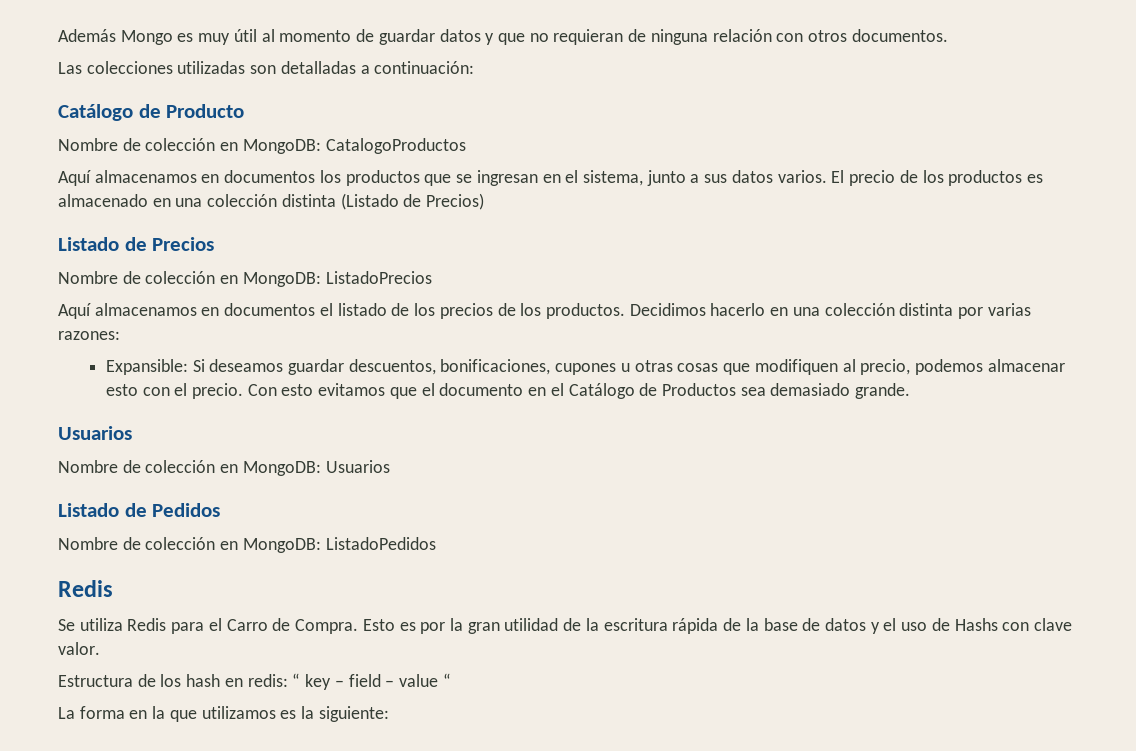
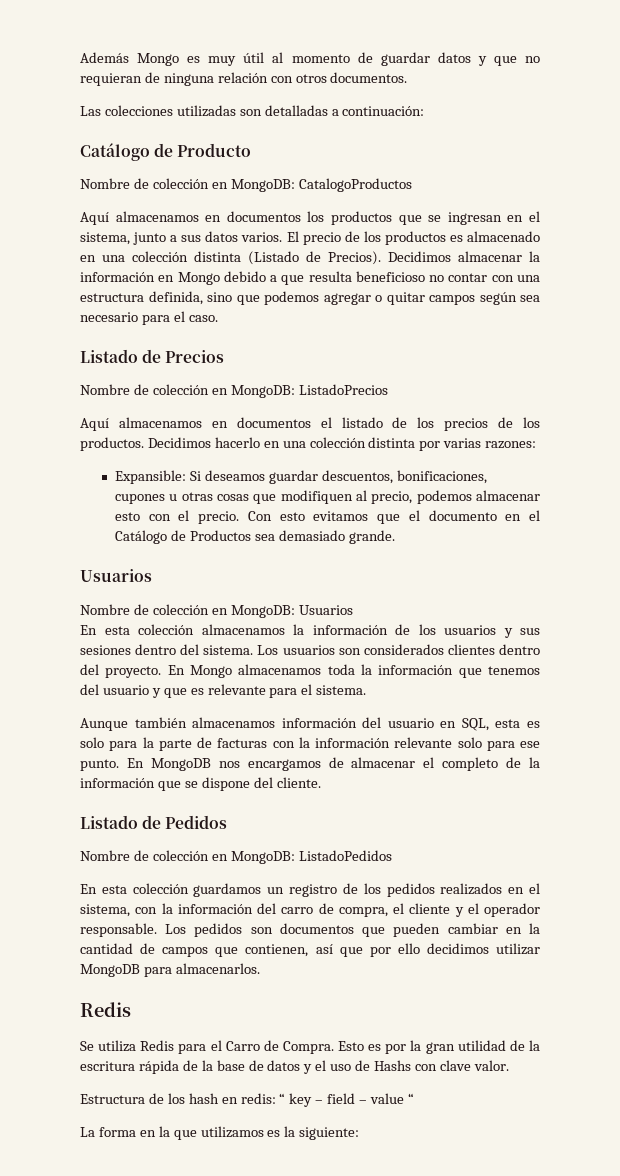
- El precio de los productos es almacenado en una colección distinta (Listado de Precios)
+ El precio de los productos es almacenado en una colección distinta (Listado de Precios). Decidimos almacenar la información en Mongo debido a que resulta beneficioso no contar con una estructura definida, sino que podemos agregar o quitar campos según sea necesario para el caso.
+ En esta colección almacenamos la información de los usuarios y sus sesiones dentro del sistema. Los usuarios son considerados clientes dentro del proyecto. En Mongo almacenamos toda la información que tenemos del usuario y que es relevante para el sistema.
+ Aunque también almacenamos información del usuario en SQL, esta es solo para la parte de facturas con la información relevante solo para ese punto. En MongoDB nos encargamos de almacenar el completo de la información que se dispone del cliente.
+ En esta colección guardamos un registro de los pedidos realizados en el sistema, con la información del carro de compra, el cliente y el operador responsable. Los pedidos son documentos que pueden cambiar en la cantidad de campos que contienen, así que por ello decidimos utilizar MongoDB para almacenarlos.

